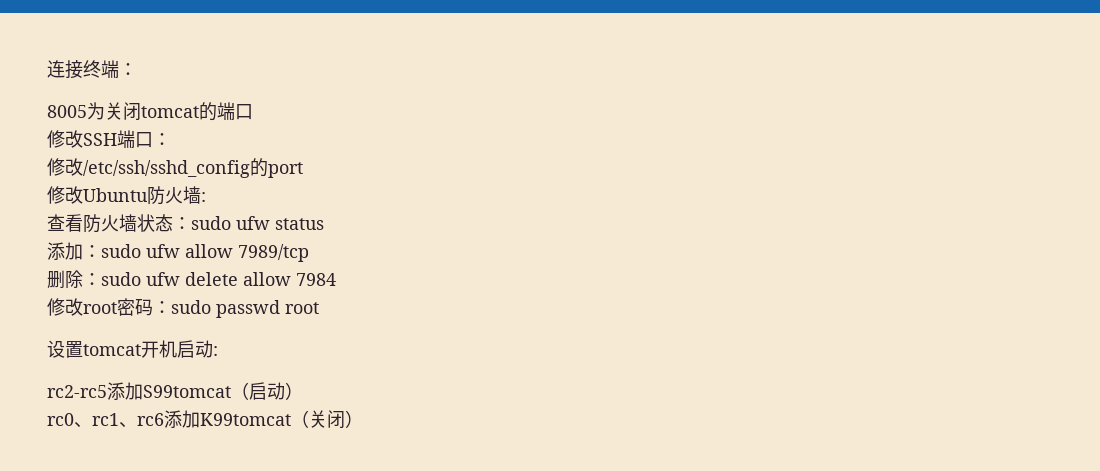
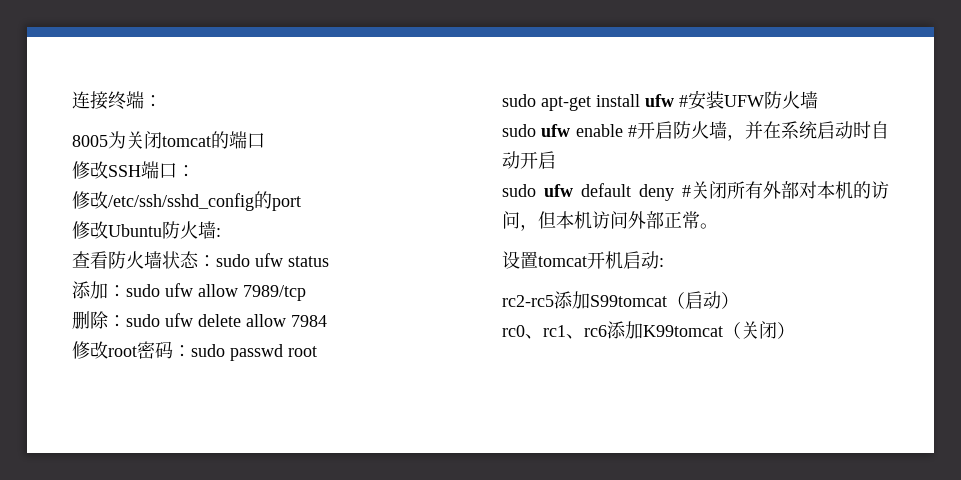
+ sudo apt-get install ufw #安装UFW防火墙
+ sudo ufw enable #开启防火墙，并在系统启动时自动开启
+ sudo ufw default deny #关闭所有外部对本机的访问，但本机访问外部正常。

